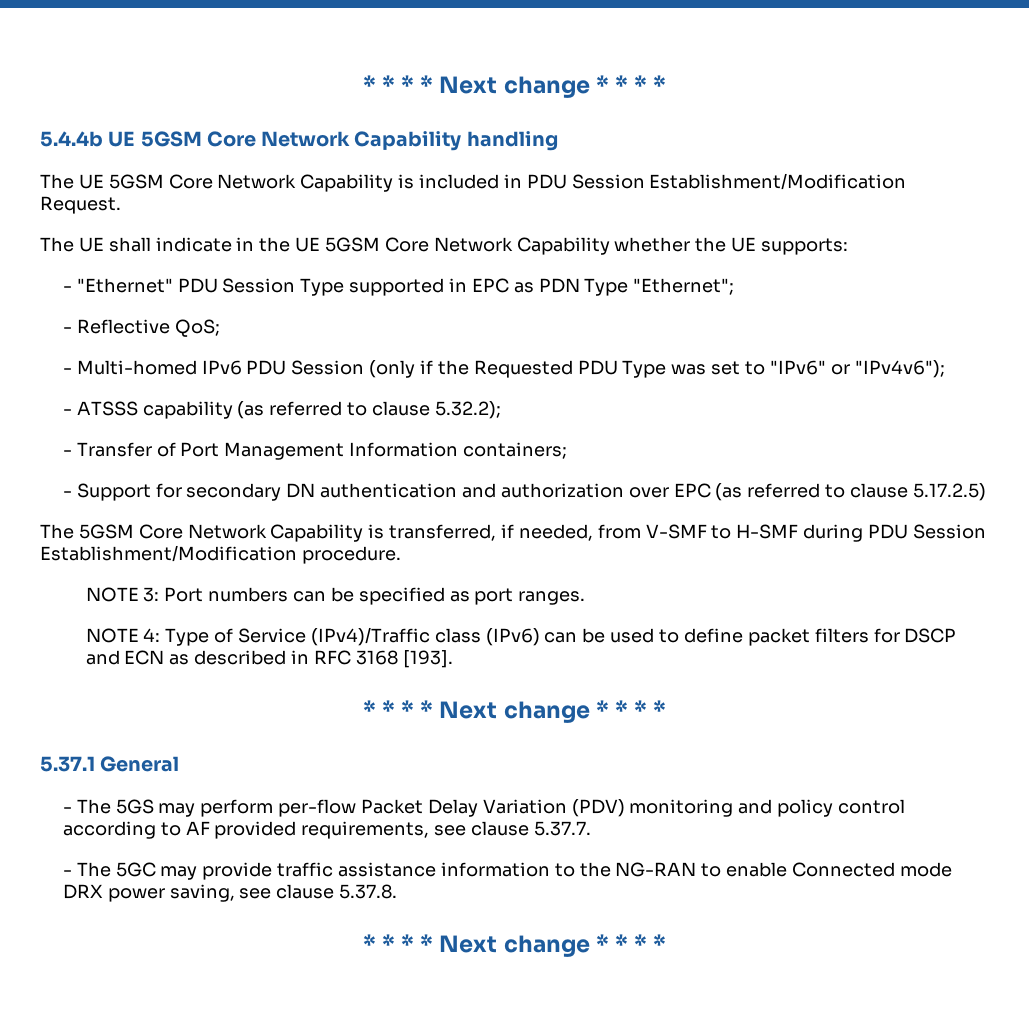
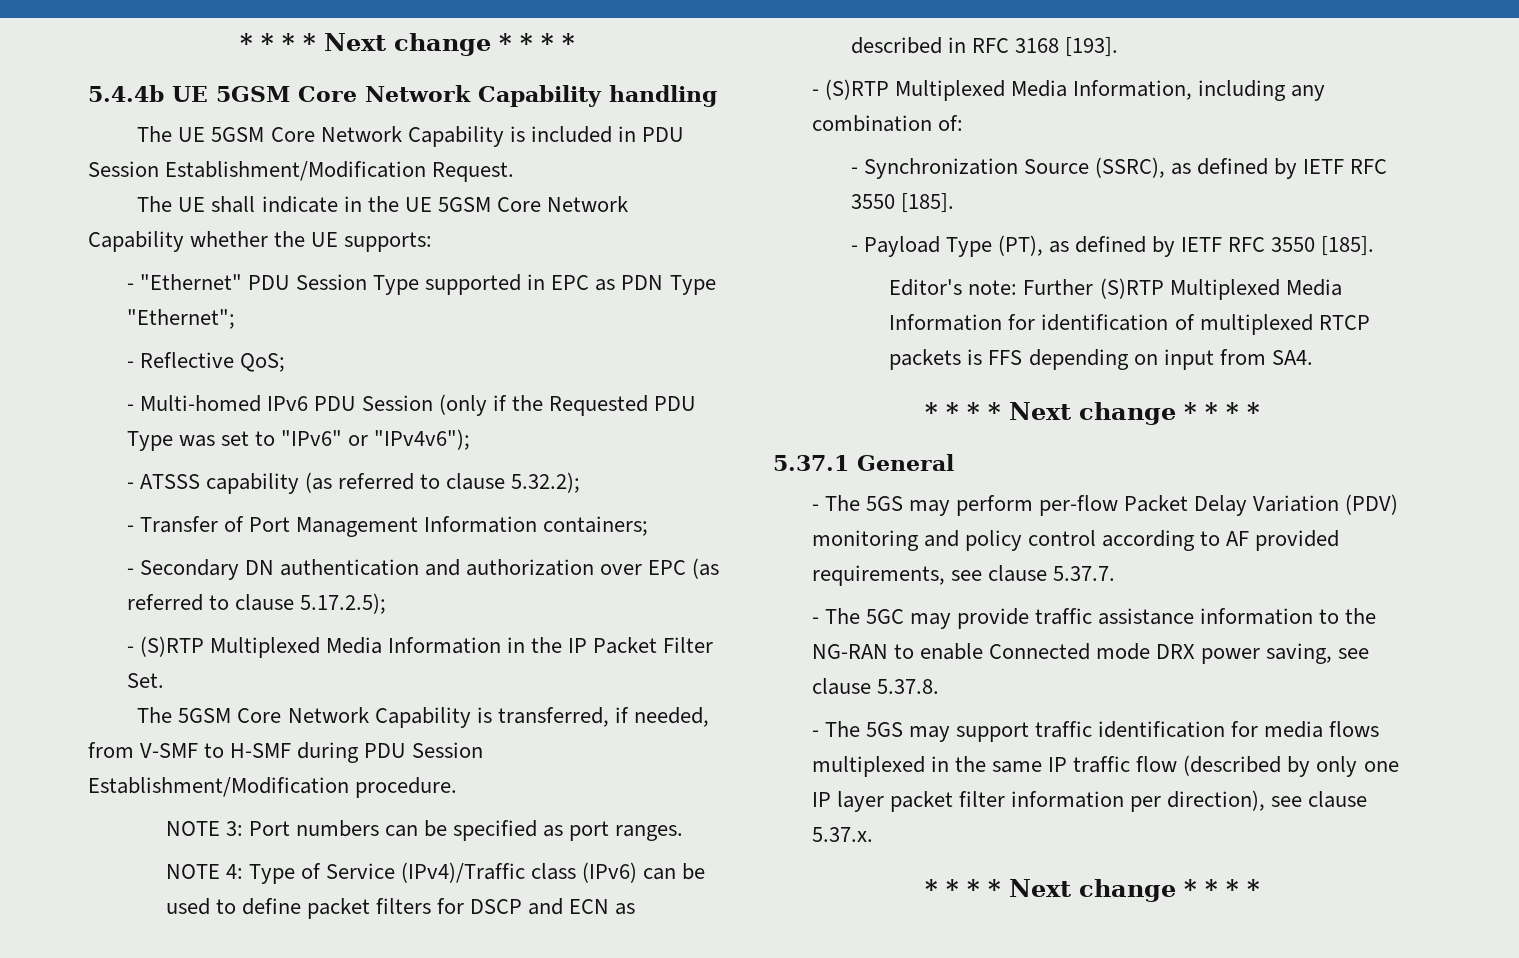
- - Support for secondary DN authentication and authorization over EPC (as referred to clause 5.17.2.5)
+ - Secondary DN authentication and authorization over EPC (as referred to clause 5.17.2.5);
+ - (S)RTP Multiplexed Media Information in the IP Packet Filter Set.
+ - (S)RTP Multiplexed Media Information, including any combination of:
+ - Synchronization Source (SSRC), as defined by IETF RFC 3550 [185].
+ - Payload Type (PT), as defined by IETF RFC 3550 [185].
+ Editor's note: Further (S)RTP Multiplexed Media Information for identification of multiplexed RTCP packets is FFS depending on input from SA4.
+ - The 5GS may support traffic identification for media flows multiplexed in the same IP traffic flow (described by only one IP layer packet filter information per direction), see clause 5.37.x.

